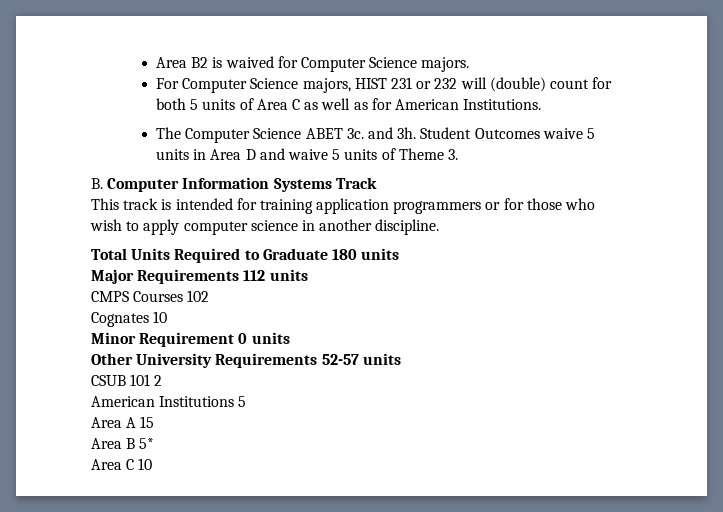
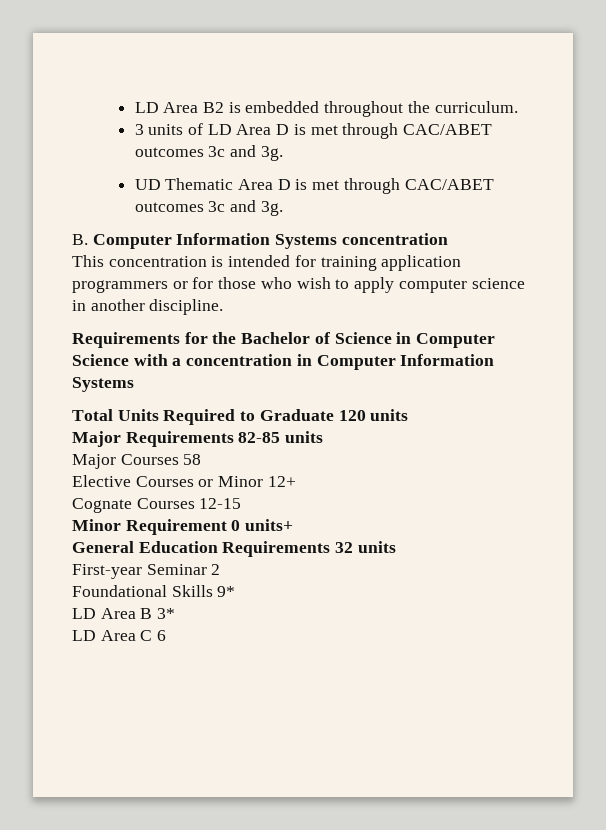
- Area B2 is waived for Computer Science majors.
- For Computer Science majors, HIST 231 or 232 will (double) count for both 5 units of Area C as well as for American Institutions.
- The Computer Science ABET 3c. and 3h. Student Outcomes waive 5 units in Area D and waive 5 units of Theme 3.
+ LD Area B2 is embedded throughout the curriculum.
+ 3 units of LD Area D is met through CAC/ABET outcomes 3c and 3g.
+ UD Thematic Area D is met through CAC/ABET outcomes 3c and 3g.
- B. Computer Information Systems Track
+ B. Computer Information Systems concentration
- This track is intended for training application programmers or for those who wish to apply computer science in another discipline.
+ This concentration is intended for training application programmers or for those who wish to apply computer science in another discipline.
+ Requirements for the Bachelor of Science in Computer Science with a concentration in Computer Information Systems
- Total Units Required to Graduate 180 units
+ Total Units Required to Graduate 120 units
- Major Requirements 112 units
- CMPS Courses 102
- Cognates 10
- Minor Requirement 0 units
- Other University Requirements 52-57 units
- CSUB 101 2
- American Institutions 5
- Area A 15
- Area B 5*
- Area C 10
+ Major Requirements 82-85 units
+ Major Courses 58
+ Elective Courses or Minor 12+
+ Cognate Courses 12-15
+ Minor Requirement 0 units+
+ General Education Requirements 32 units
+ First-year Seminar 2
+ Foundational Skills 9*
+ LD Area B 3*
+ LD Area C 6

